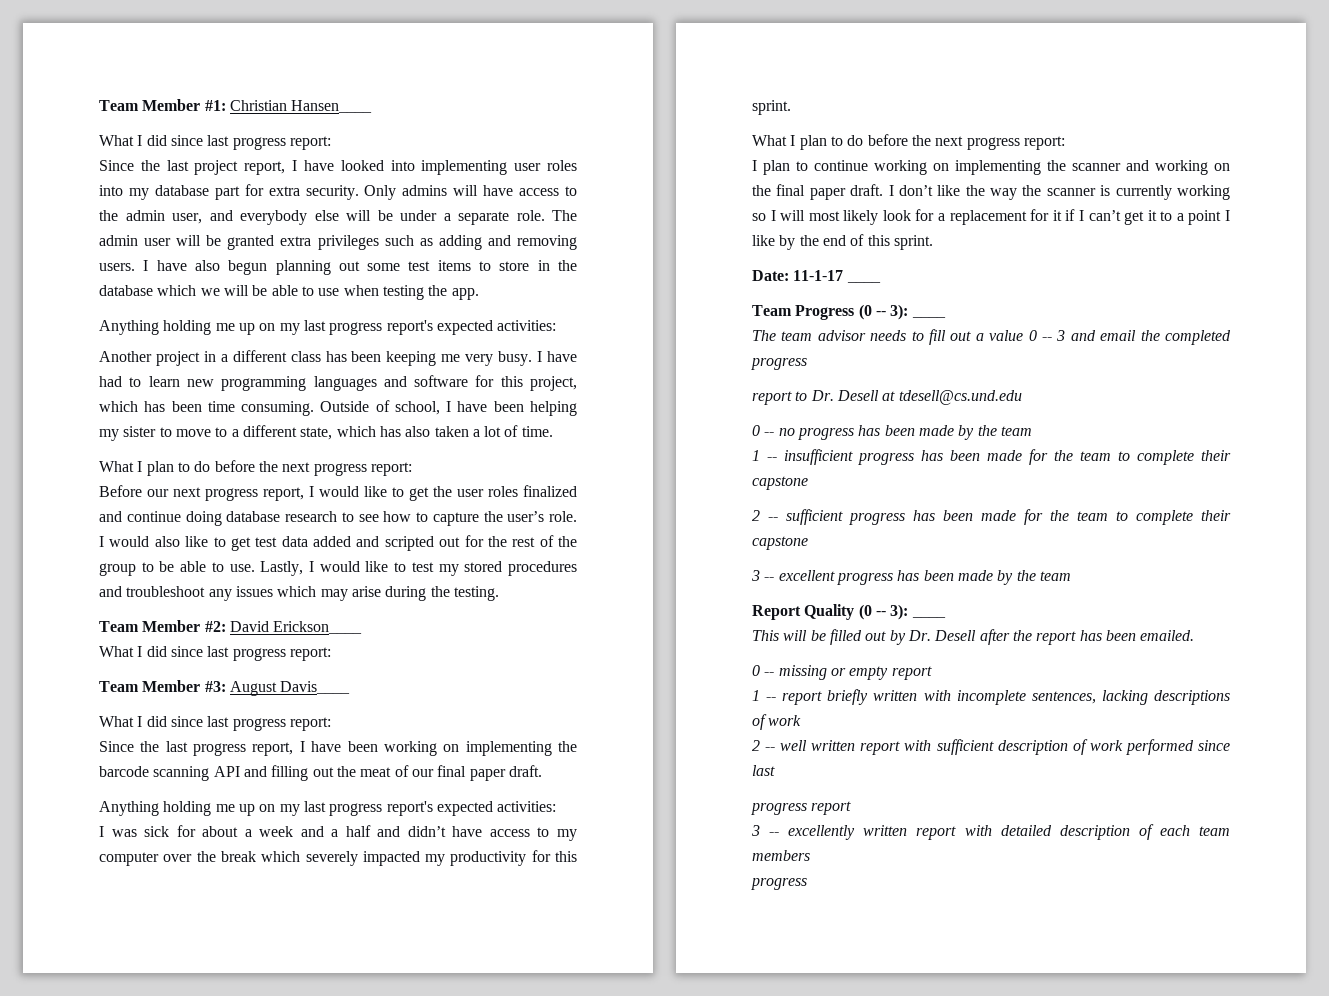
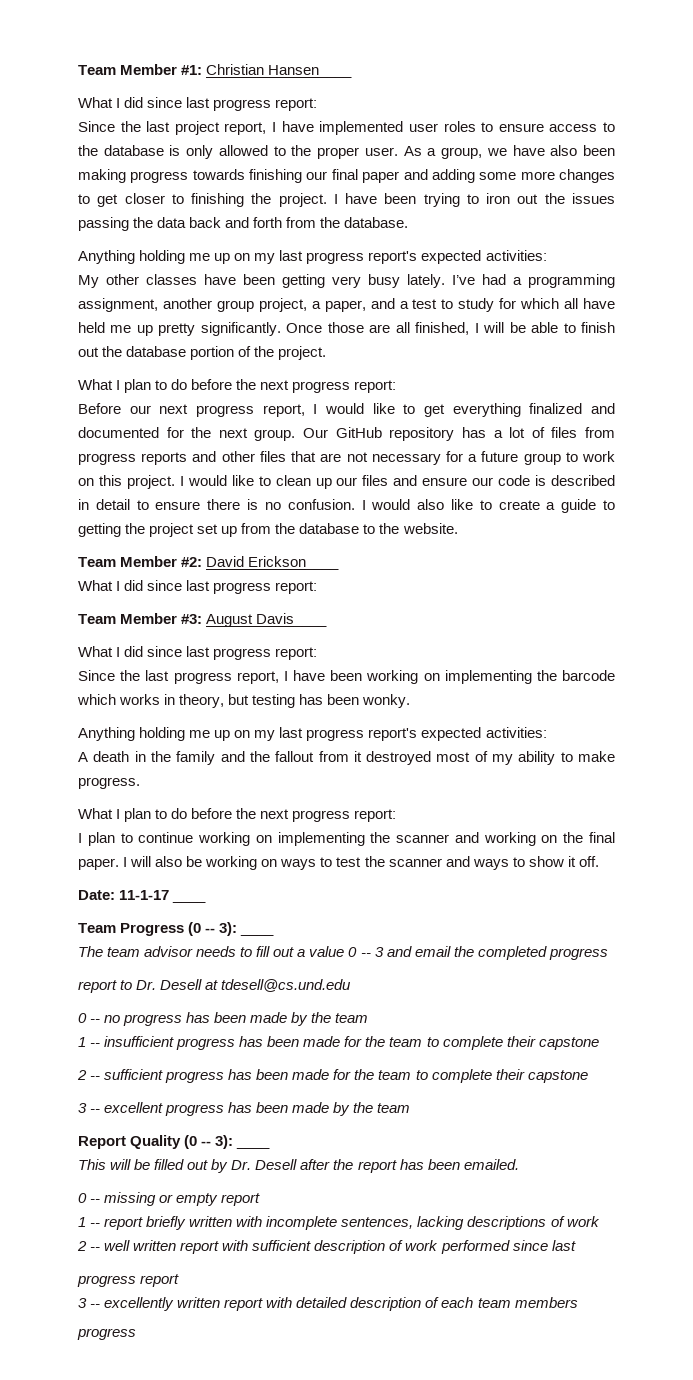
- Since the last project report, I have looked into implementing user roles into my database part for extra security. Only admins will have access to the admin user, and everybody else will be under a separate role. The admin user will be granted extra privileges such as adding and removing users. I have also begun planning out some test items to store in the database which we will be able to use when testing the app.
+ Since the last project report, I have implemented user roles to ensure access to the database is only allowed to the proper user. As a group, we have also been making progress towards finishing our final paper and adding some more changes to get closer to finishing the project. I have been trying to iron out the issues passing the data back and forth from the database.
- Another project in a different class has been keeping me very busy. I have had to learn new programming languages and software for this project, which has been time consuming. Outside of school, I have been helping my sister to move to a different state, which has also taken a lot of time.
+ My other classes have been getting very busy lately. I’ve had a programming assignment, another group project, a paper, and a test to study for which all have held me up pretty significantly. Once those are all finished, I will be able to finish out the database portion of the project.
- Before our next progress report, I would like to get the user roles finalized and continue doing database research to see how to capture the user’s role.
+ Before our next progress report, I would like to get everything finalized and documented for the next group. Our GitHub repository has a lot of files from progress reports and other files that are not necessary for a future group to work on this project. I would like to clean up our files and ensure our code is described in detail to ensure there is no confusion.
- I would also like to get test data added and scripted out for the rest of the group to be able to use. Lastly, I would like to test my stored procedures and troubleshoot any issues which may arise during the testing.
+ I would also like to create a guide to getting the project set up from the database to the website.
- Since the last progress report, I have been working on implementing the barcode scanning API and filling out the meat of our final paper draft.
+ Since the last progress report, I have been working on implementing the barcode which works in theory, but testing has been wonky.
- I was sick for about a week and a half and didn’t have access to my computer over the break which severely impacted my productivity for this sprint.
+ A death in the family and the fallout from it destroyed most of my ability to make progress.
- I plan to continue working on implementing the scanner and working on the final paper draft. I don’t like the way the scanner is currently working so I will most likely look for a replacement for it if I can’t get it to a point I like by the end of this sprint.
+ I plan to continue working on implementing the scanner and working on the final paper. I will also be working on ways to test the scanner and ways to show it off.

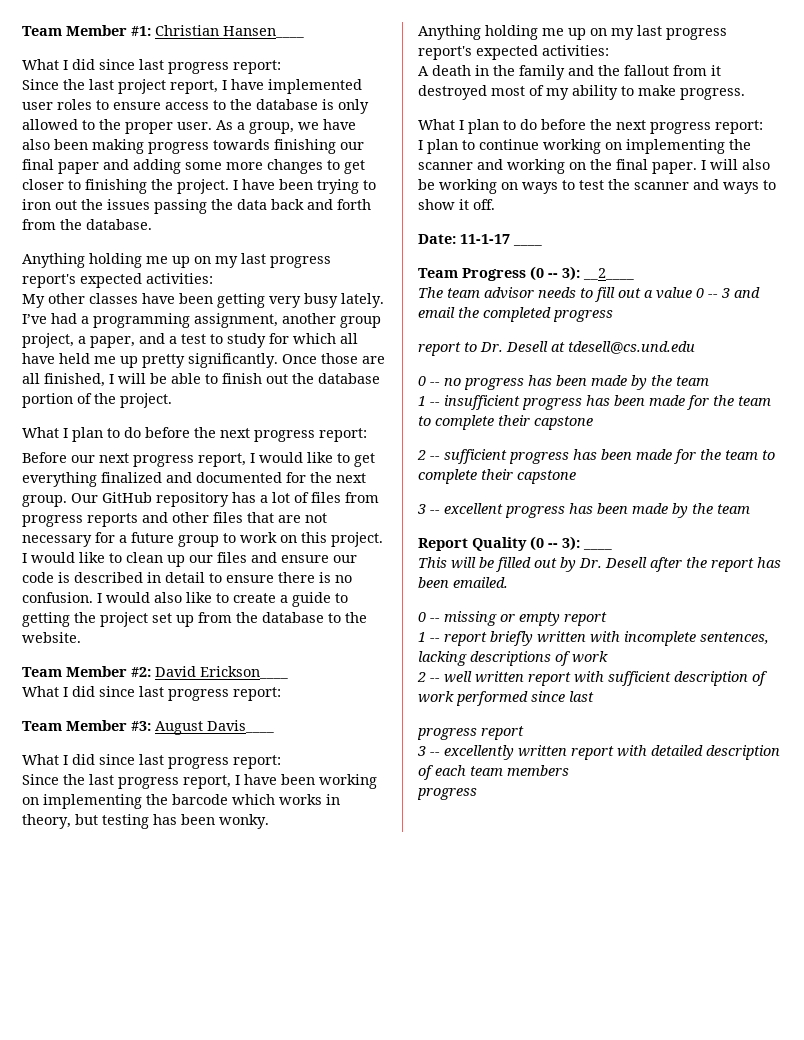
- Team Progress (0 -- 3): ____
+ Team Progress (0 -- 3): __2____

